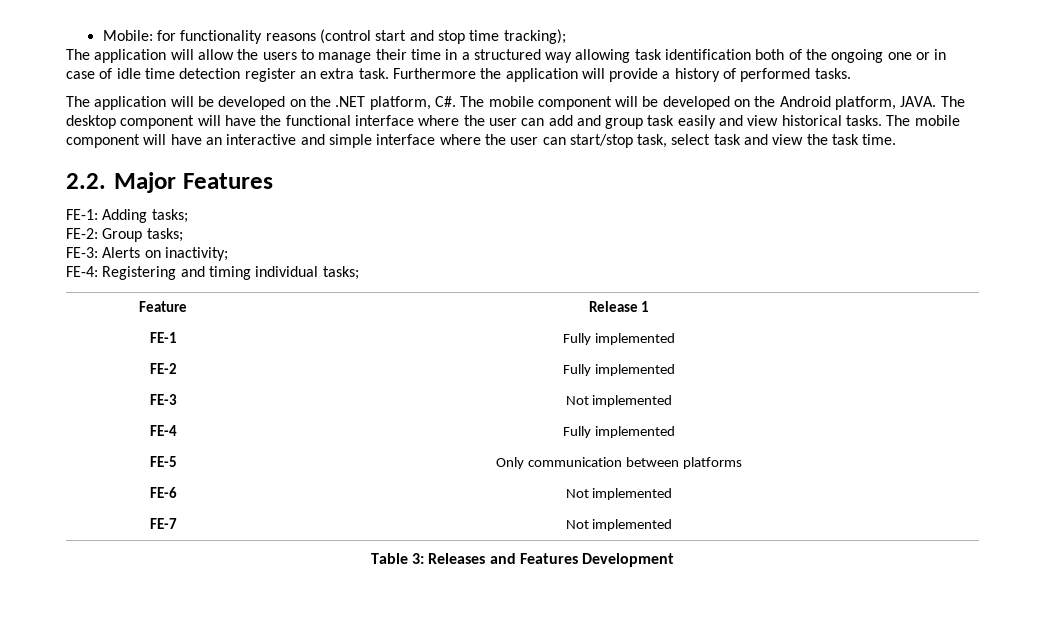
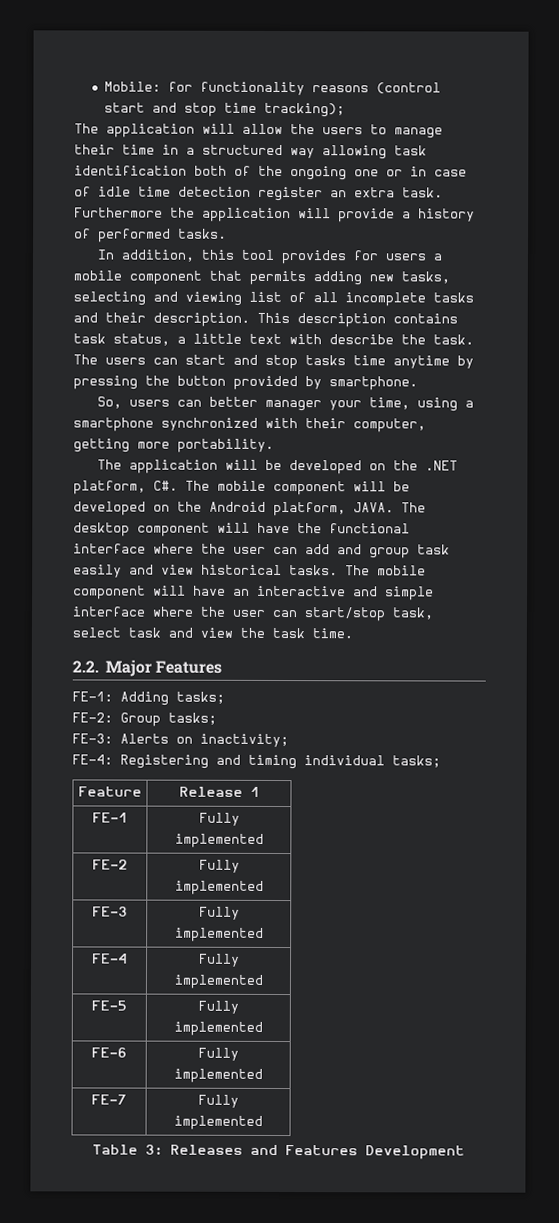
+ In addition, this tool provides for users a mobile component that permits adding new tasks, selecting and viewing list of all incomplete tasks and their description. This description contains task status, a little text with describe the task. The users can start and stop tasks time anytime by pressing the button provided by smartphone.
+ So, users can better manager your time, using a smartphone synchronized with their computer, getting more portability.
- FE-3 | Not implemented
+ FE-3 | Fully implemented
- FE-5 | Only communication between platforms
+ FE-5 | Fully implemented
- FE-6 | Not implemented
+ FE-6 | Fully implemented
- FE-7 | Not implemented
+ FE-7 | Fully implemented

